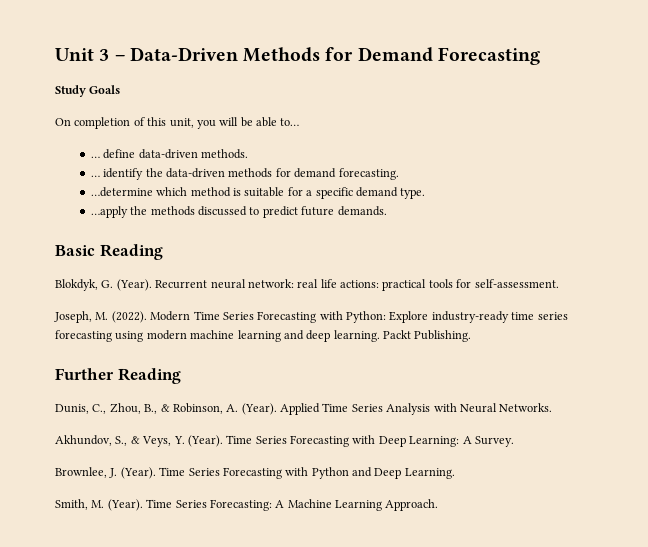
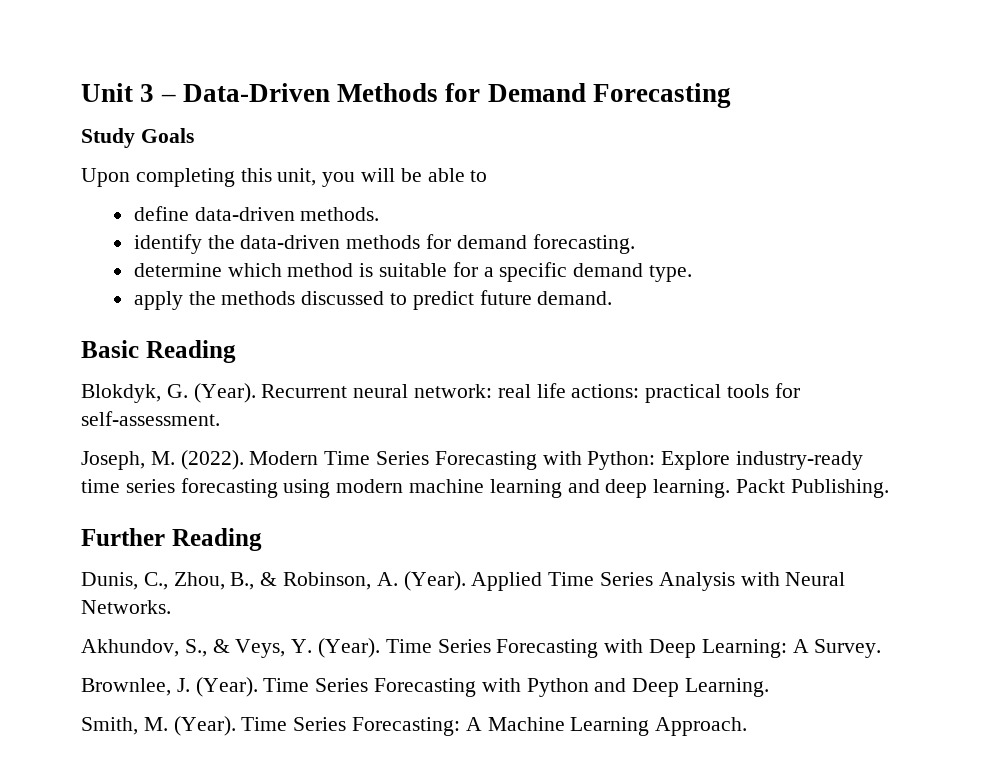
- On completion of this unit, you will be able to…
- … define data-driven methods.
+ Upon completing this unit, you will be able to
+ define data-driven methods.
- … identify the data-driven methods for demand forecasting.
+ identify the data-driven methods for demand forecasting.
- …determine which method is suitable for a specific demand type.
+ determine which method is suitable for a specific demand type.
- …apply the methods discussed to predict future demands.
+ apply the methods discussed to predict future demand.

